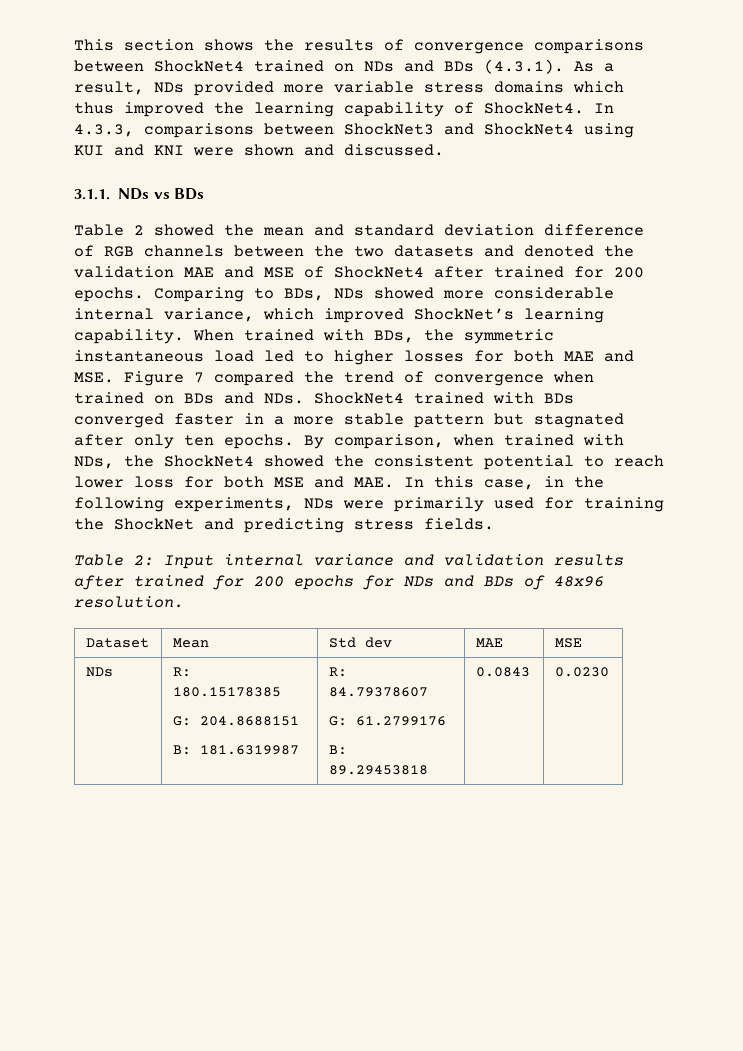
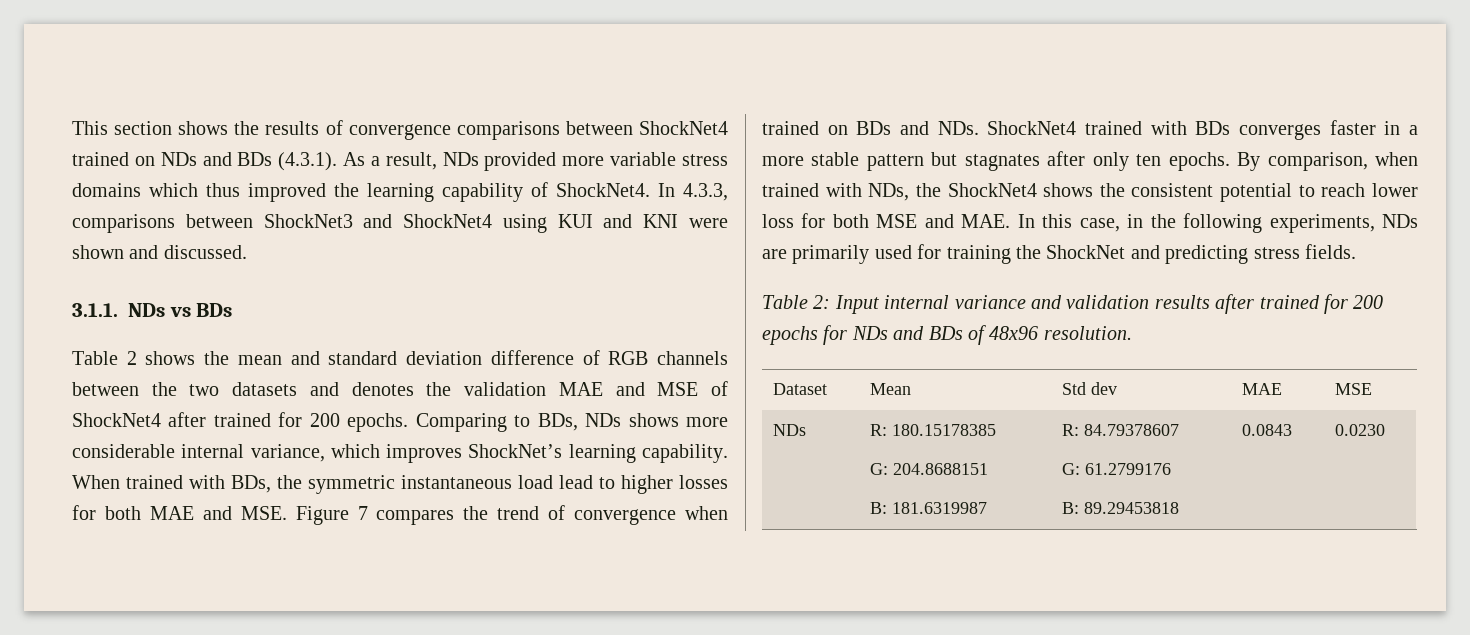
- Table 2 showed the mean and standard deviation difference of RGB channels between the two datasets and denoted the validation MAE and MSE of ShockNet4 after trained for 200 epochs.
+ Table 2 shows the mean and standard deviation difference of RGB channels between the two datasets and denotes the validation MAE and MSE of ShockNet4 after trained for 200 epochs.
- Comparing to BDs, NDs showed more considerable internal variance, which improved ShockNet’s learning capability.
+ Comparing to BDs, NDs shows more considerable internal variance, which improves ShockNet’s learning capability.
- When trained with BDs, the symmetric instantaneous load led to higher losses for both MAE and MSE. Figure 7 compared the trend of convergence when trained on BDs and NDs. ShockNet4 trained with BDs converged faster in a more stable pattern but stagnated after only ten epochs.
+ When trained with BDs, the symmetric instantaneous load lead to higher losses for both MAE and MSE. Figure 7 compares the trend of convergence when trained on BDs and NDs. ShockNet4 trained with BDs converges faster in a more stable pattern but stagnates after only ten epochs.
- By comparison, when trained with NDs, the ShockNet4 showed the consistent potential to reach lower loss for both MSE and MAE. In this case, in the following experiments, NDs were primarily used for training the ShockNet and predicting stress fields.
+ By comparison, when trained with NDs, the ShockNet4 shows the consistent potential to reach lower loss for both MSE and MAE. In this case, in the following experiments, NDs are primarily used for training the ShockNet and predicting stress fields.

